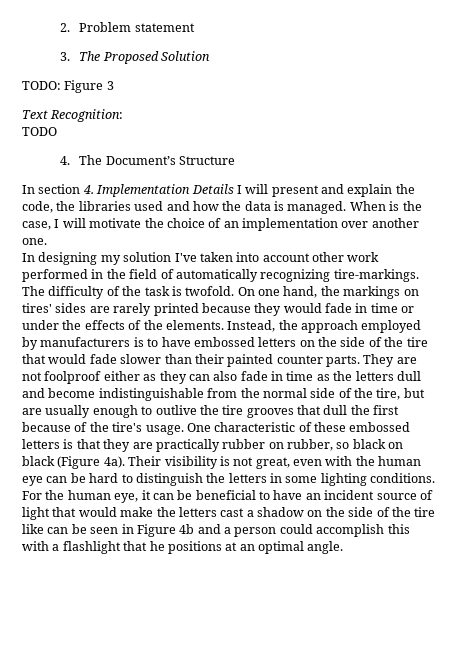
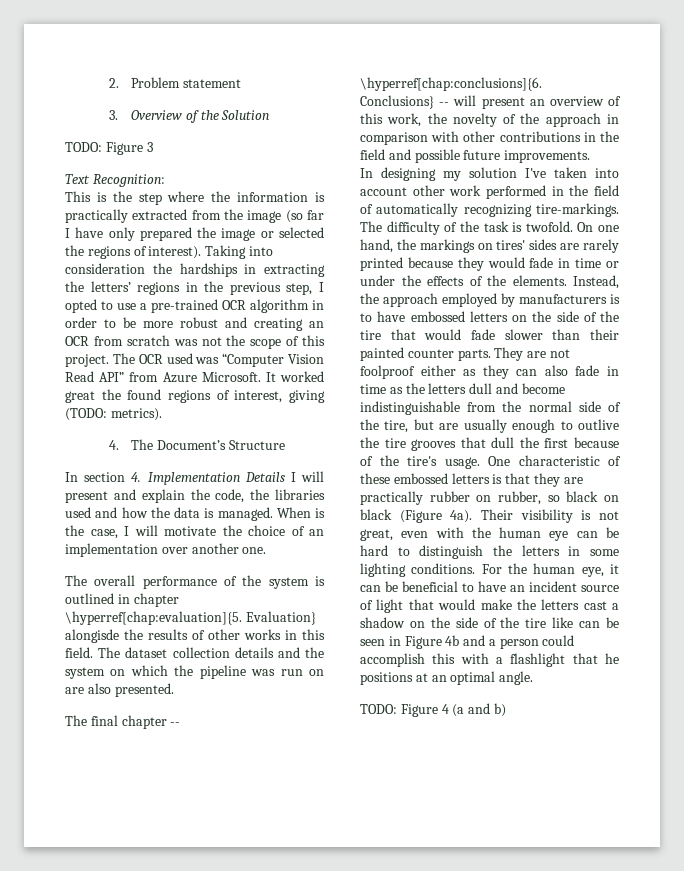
- 3. The Proposed Solution
+ 3. Overview of the Solution
- TODO
+ This is the step where the information is practically extracted from the image (so far I have only prepared the image or selected the regions of interest). Taking into consideration the hardships in extracting the letters’ regions in the previous step, I opted to use a pre-trained OCR algorithm in order to be more robust and creating an OCR from scratch was not the scope of this project. The OCR used was “Computer Vision Read API” from Azure Microsoft. It worked great the found regions of interest, giving (TODO: metrics).
+ The overall performance of the system is outlined in chapter \hyperref[chap:evaluation]{5. Evaluation} alongisde the results of other works in this field. The dataset collection details and the system on which the pipeline was run on are also presented.
+ The final chapter -- \hyperref[chap:conclusions]{6. Conclusions} -- will present an overview of this work, the novelty of the approach in comparison with other contributions in the field and possible future improvements.
+ TODO: Figure 4 (a and b)

